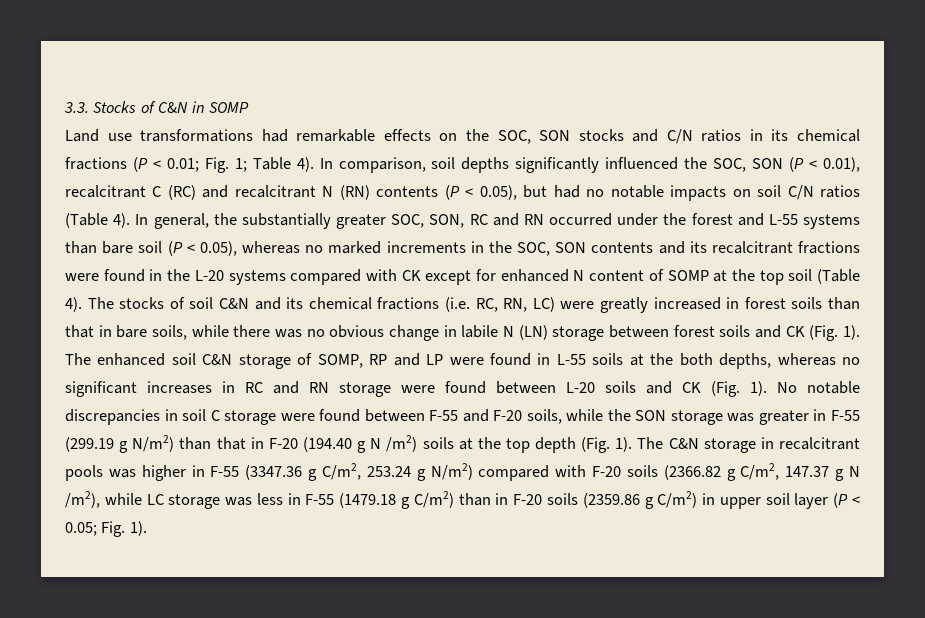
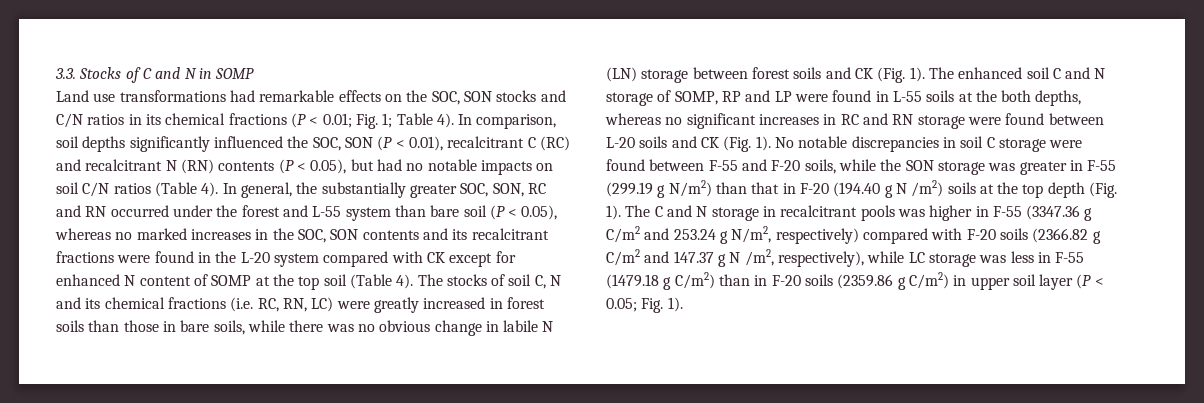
- 3.3. Stocks of C&N in SOMP
+ 3.3. Stocks of C and N in SOMP
- In general, the substantially greater SOC, SON, RC and RN occurred under the forest and L-55 systems than bare soil (P < 0.05), whereas no marked increments in the SOC, SON contents and its recalcitrant fractions were found in the L-20 systems compared with CK except for enhanced N content of SOMP at the top soil (Table 4).
+ In general, the substantially greater SOC, SON, RC and RN occurred under the forest and L-55 system than bare soil (P < 0.05), whereas no marked increases in the SOC, SON contents and its recalcitrant fractions were found in the L-20 system compared with CK except for enhanced N content of SOMP at the top soil (Table 4).
- The stocks of soil C&N and its chemical fractions (i.e. RC, RN, LC) were greatly increased in forest soils than that in bare soils, while there was no obvious change in labile N (LN) storage between forest soils and CK (Fig. 1).
+ The stocks of soil C, N and its chemical fractions (i.e. RC, RN, LC) were greatly increased in forest soils than those in bare soils, while there was no obvious change in labile N (LN) storage between forest soils and CK (Fig. 1).
- The enhanced soil C&N storage of SOMP, RP and LP were found in L-55 soils at the both depths, whereas no significant increases in RC and RN storage were found between L-20 soils and CK (Fig. 1).
+ The enhanced soil C and N storage of SOMP, RP and LP were found in L-55 soils at the both depths, whereas no significant increases in RC and RN storage were found between L-20 soils and CK (Fig. 1).
- The C&N storage in recalcitrant pools was higher in F-55 (3347.36 g C/m2, 253.24 g N/m2) compared with F-20 soils (2366.82 g C/m2, 147.37 g N /m2), while LC storage was less in F-55 (1479.18 g C/m2) than in F-20 soils (2359.86 g C/m2) in upper soil layer (P < 0.05; Fig. 1).
+ The C and N storage in recalcitrant pools was higher in F-55 (3347.36 g C/m2 and 253.24 g N/m2, respectively) compared with F-20 soils (2366.82 g C/m2 and 147.37 g N /m2, respectively), while LC storage was less in F-55 (1479.18 g C/m2) than in F-20 soils (2359.86 g C/m2) in upper soil layer (P < 0.05; Fig. 1).

